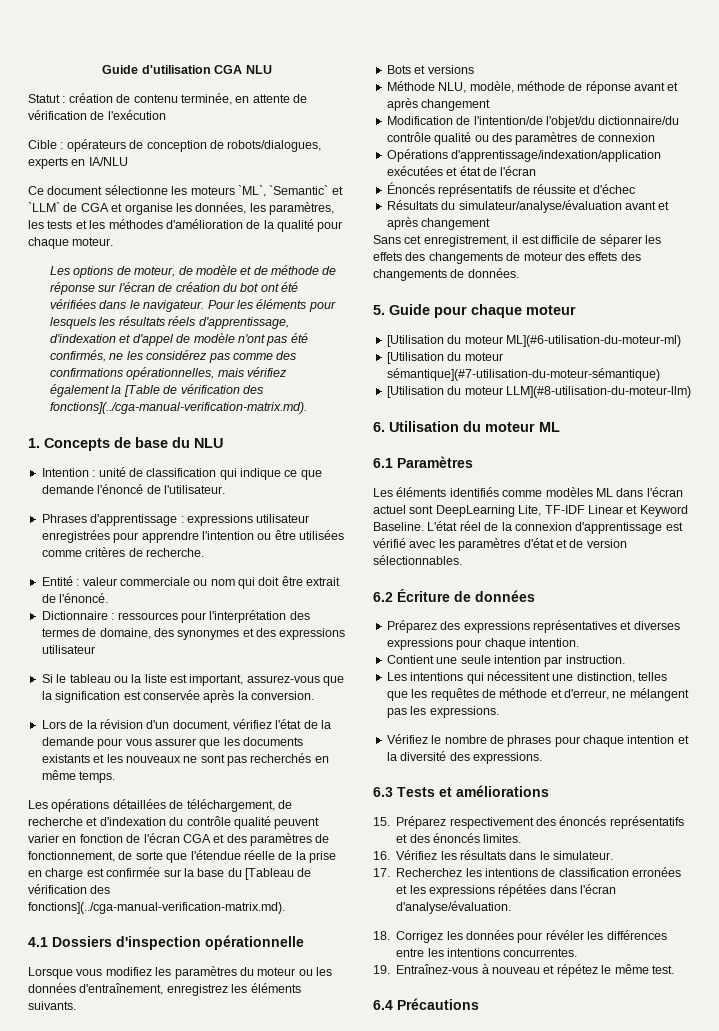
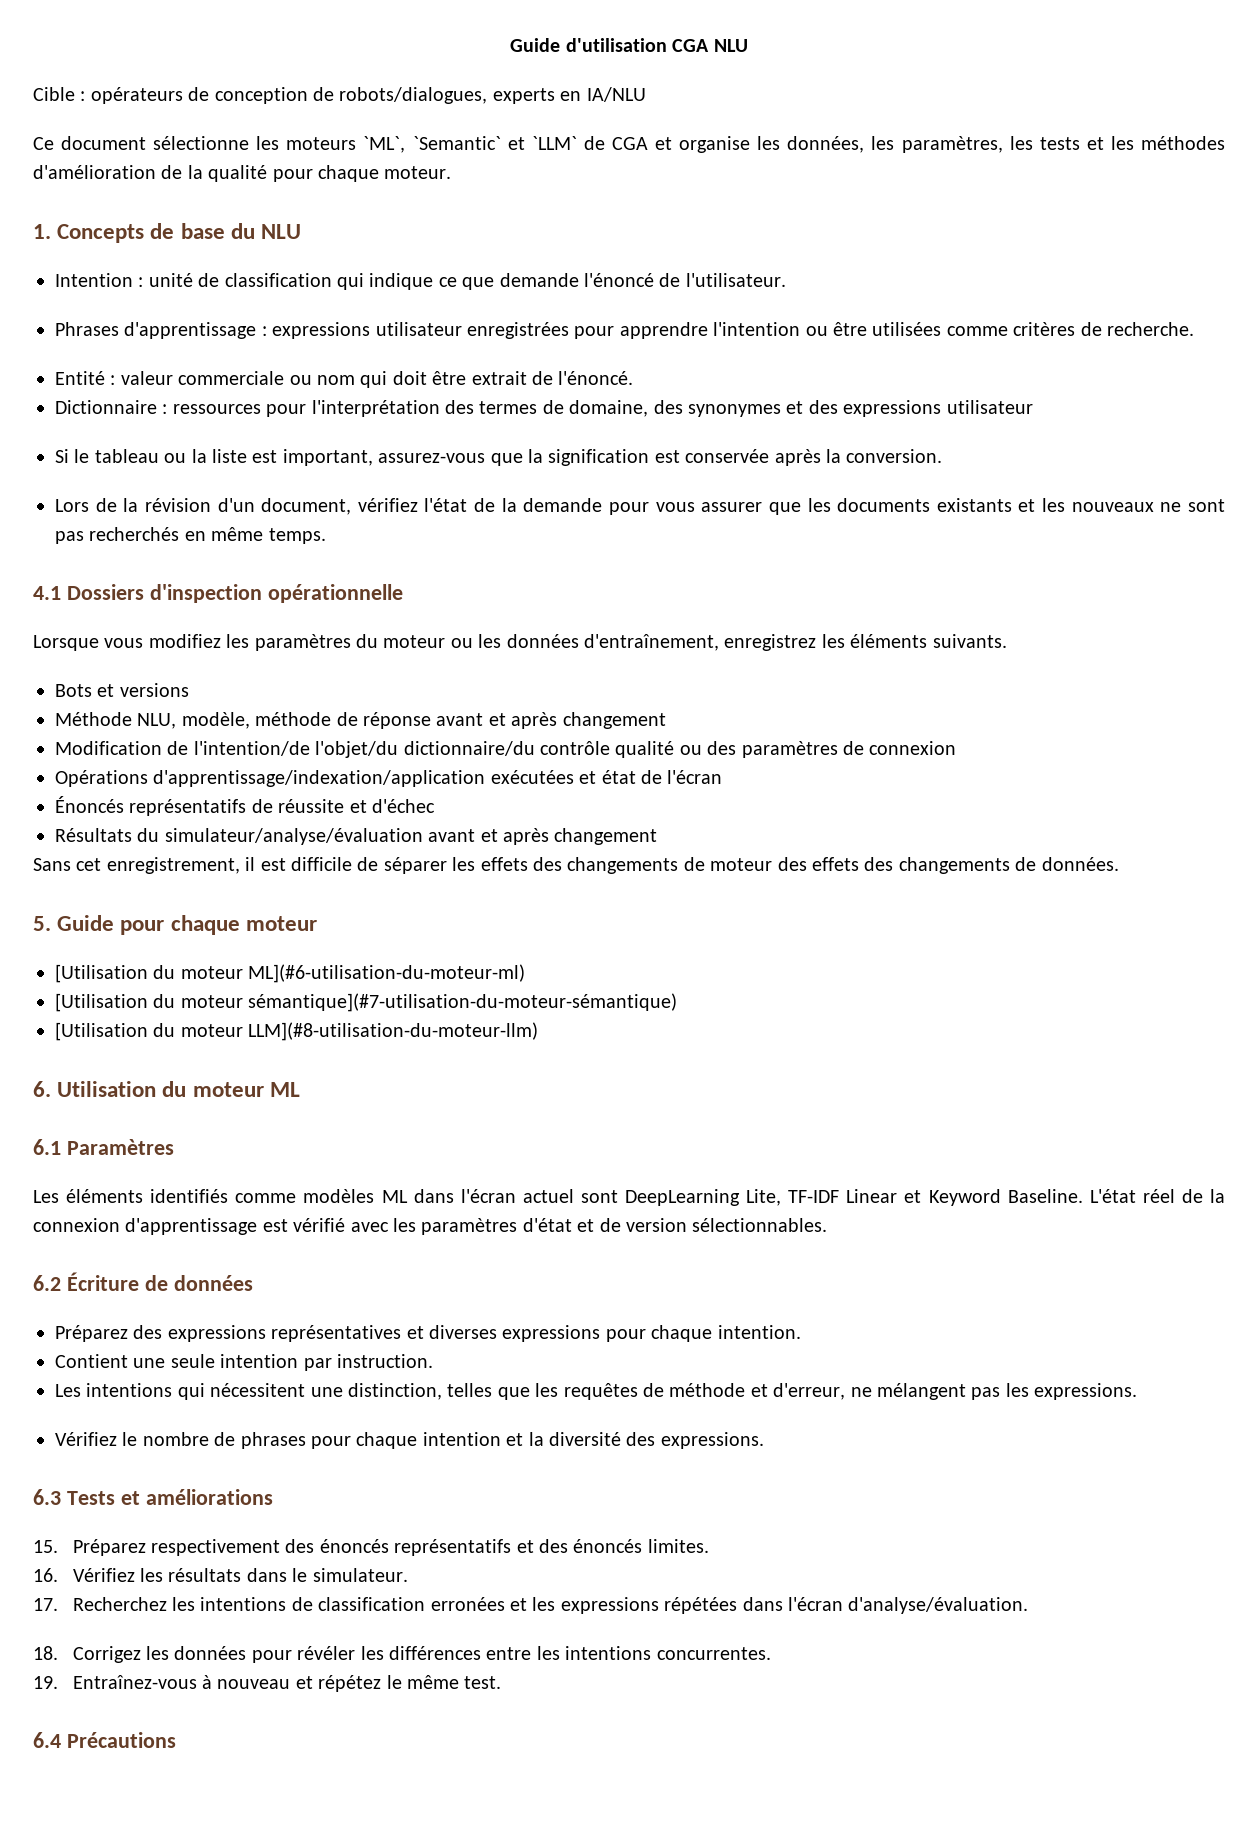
- Statut : création de contenu terminée, en attente de vérification de l'exécution
- Les options de moteur, de modèle et de méthode de réponse sur l'écran de création du bot ont été vérifiées dans le navigateur. Pour les éléments pour lesquels les résultats réels d'apprentissage, d'indexation et d'appel de modèle n'ont pas été confirmés, ne les considérez pas comme des confirmations opérationnelles, mais vérifiez également la [Table de vérification des fonctions](../cga-manual-verification-matrix.md).
- Les opérations détaillées de téléchargement, de recherche et d'indexation du contrôle qualité peuvent varier en fonction de l'écran CGA et des paramètres de fonctionnement, de sorte que l'étendue réelle de la prise en charge est confirmée sur la base du [Tableau de vérification des fonctions](../cga-manual-verification-matrix.md).

